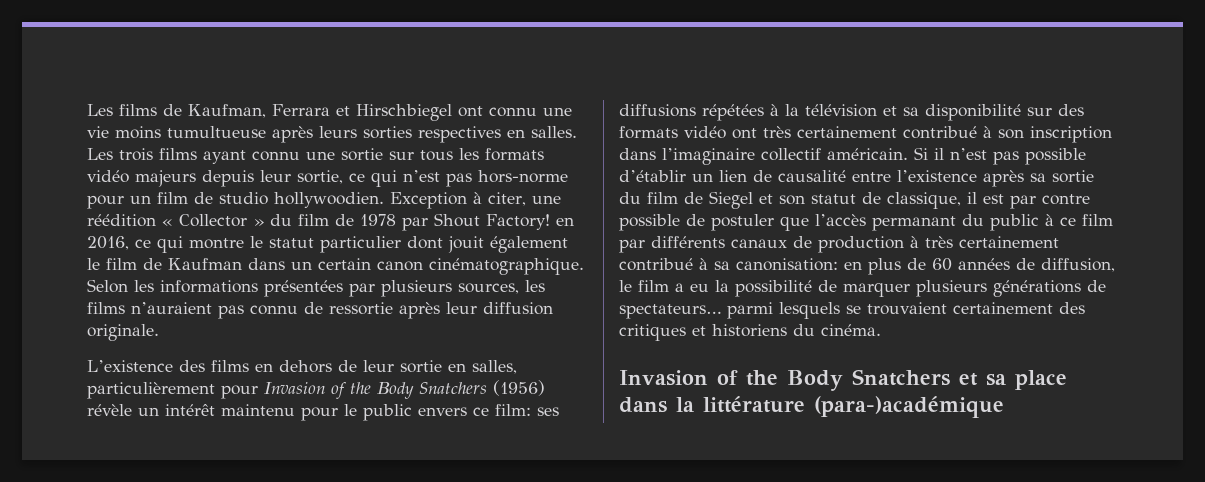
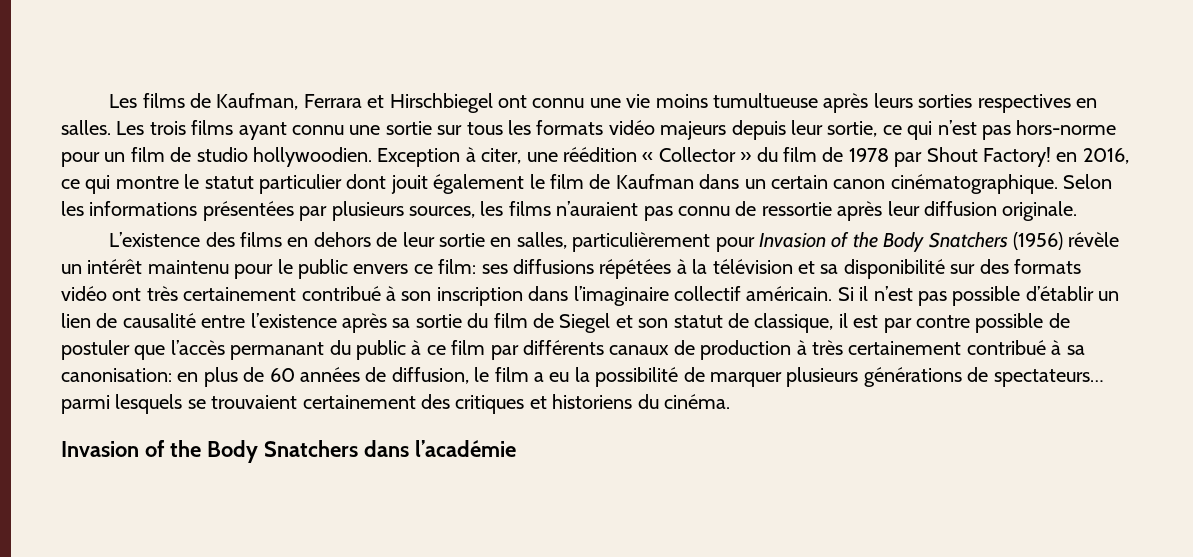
- Invasion of the Body Snatchers et sa place dans la littérature (para-)académique
+ Invasion of the Body Snatchers dans l’académie

